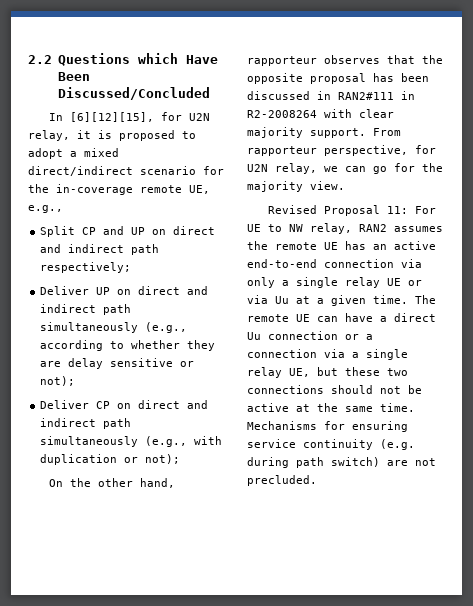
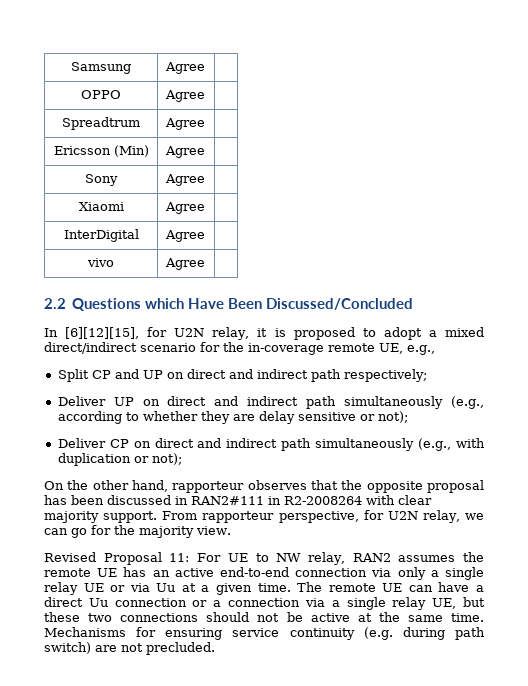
+ Samsung | Agree |
+ OPPO | Agree |
+ Spreadtrum | Agree |
+ Ericsson (Min) | Agree |
+ Sony | Agree |
+ Xiaomi | Agree |
+ InterDigital | Agree |
+ vivo | Agree |

